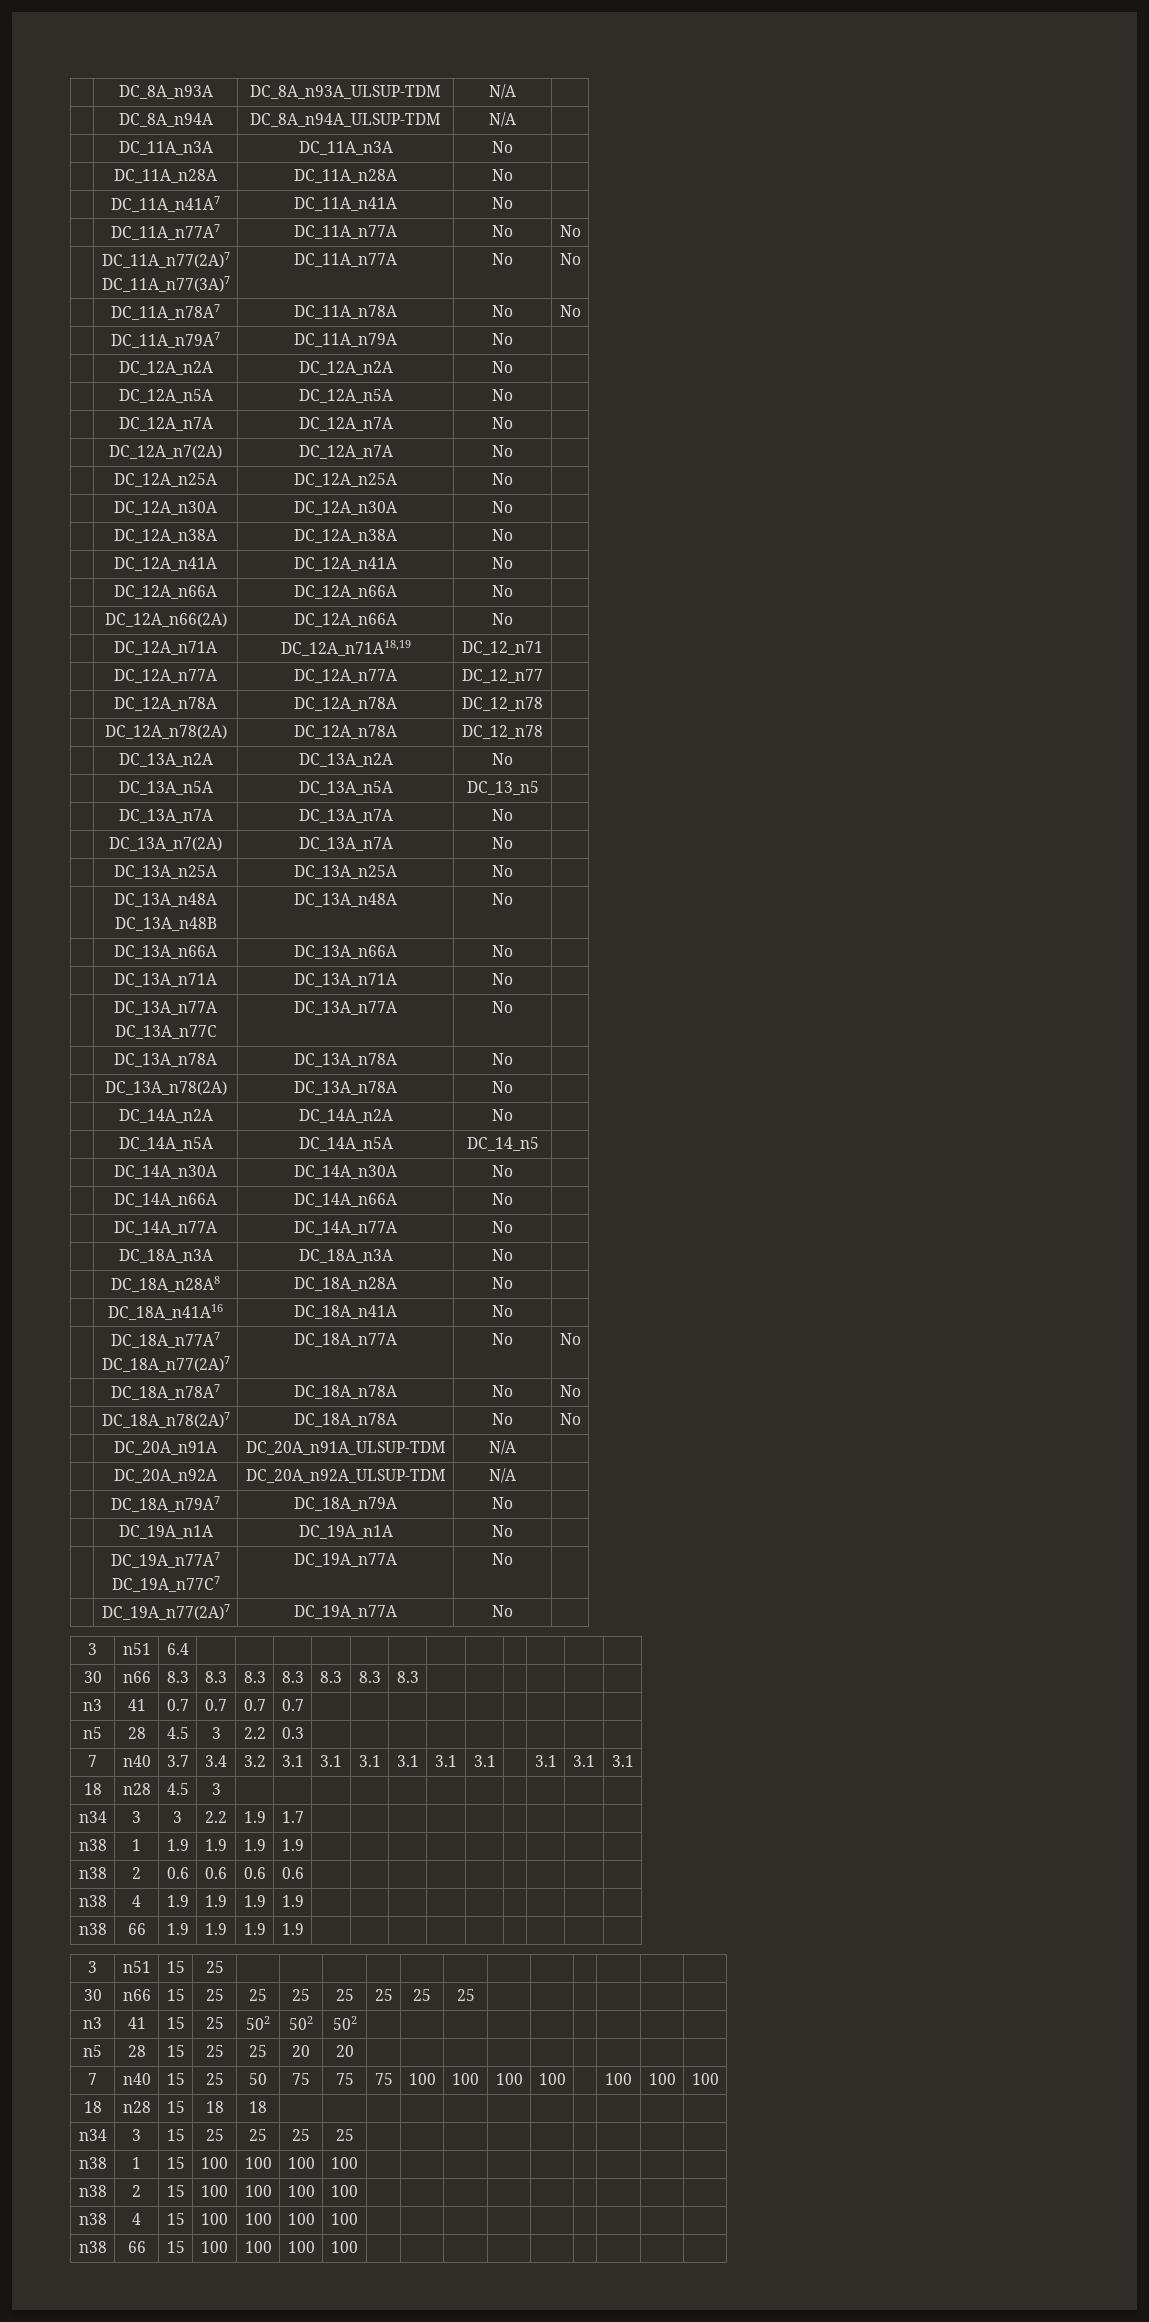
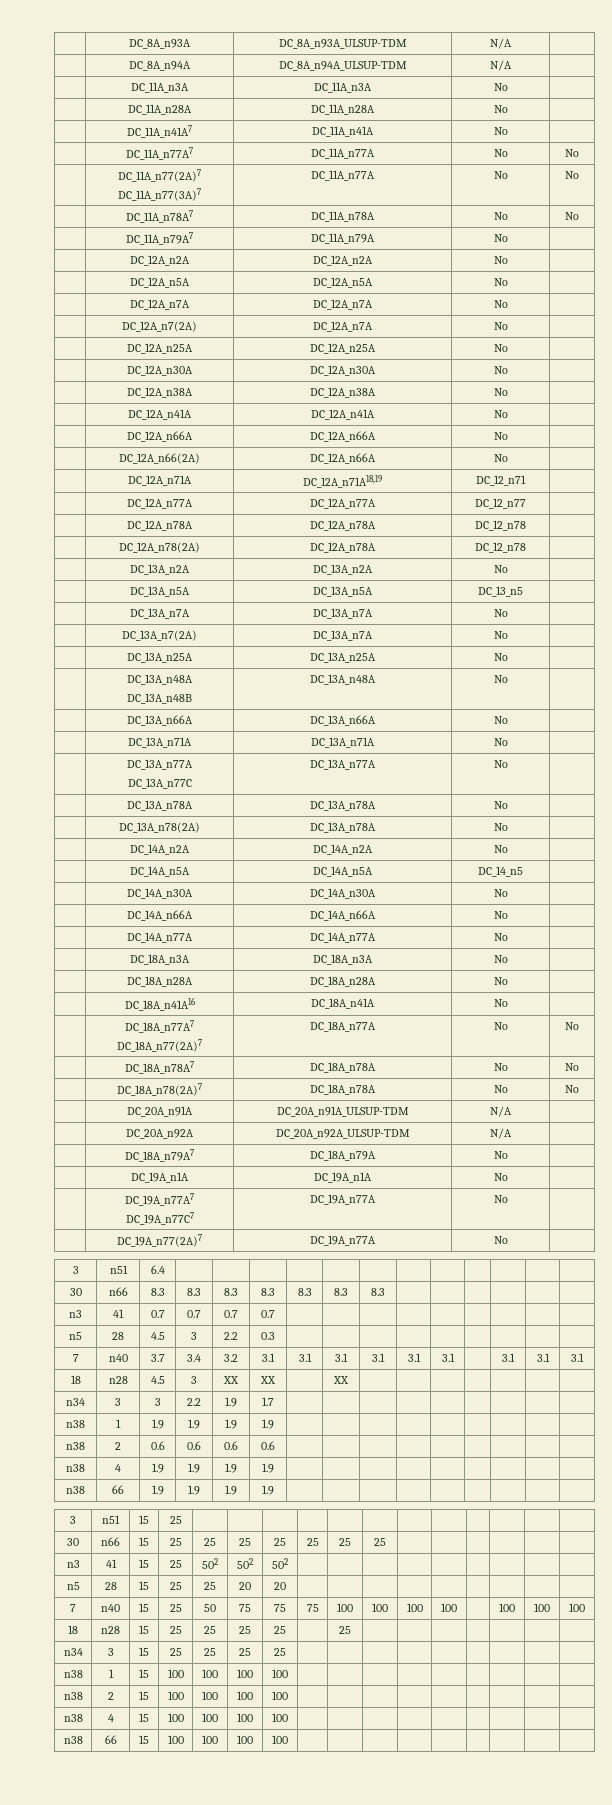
- | DC_18A_n28A8 | DC_18A_n28A | No |
+ | DC_18A_n28A | DC_18A_n28A | No |
- 18 | n28 | 4.5 | 3 | | | | | | | | | | |
+ 18 | n28 | 4.5 | 3 | XX | XX | | XX | | | | | | |
- 18 | n28 | 15 | 18 | 18 | | | | | | | | | | |
+ 18 | n28 | 15 | 25 | 25 | 25 | 25 | | 25 | | | | | | |

